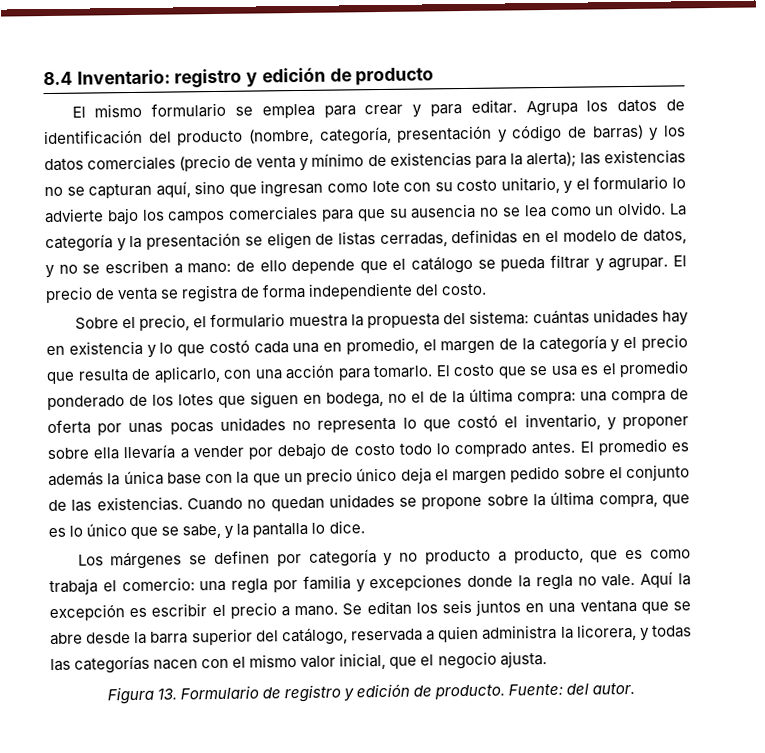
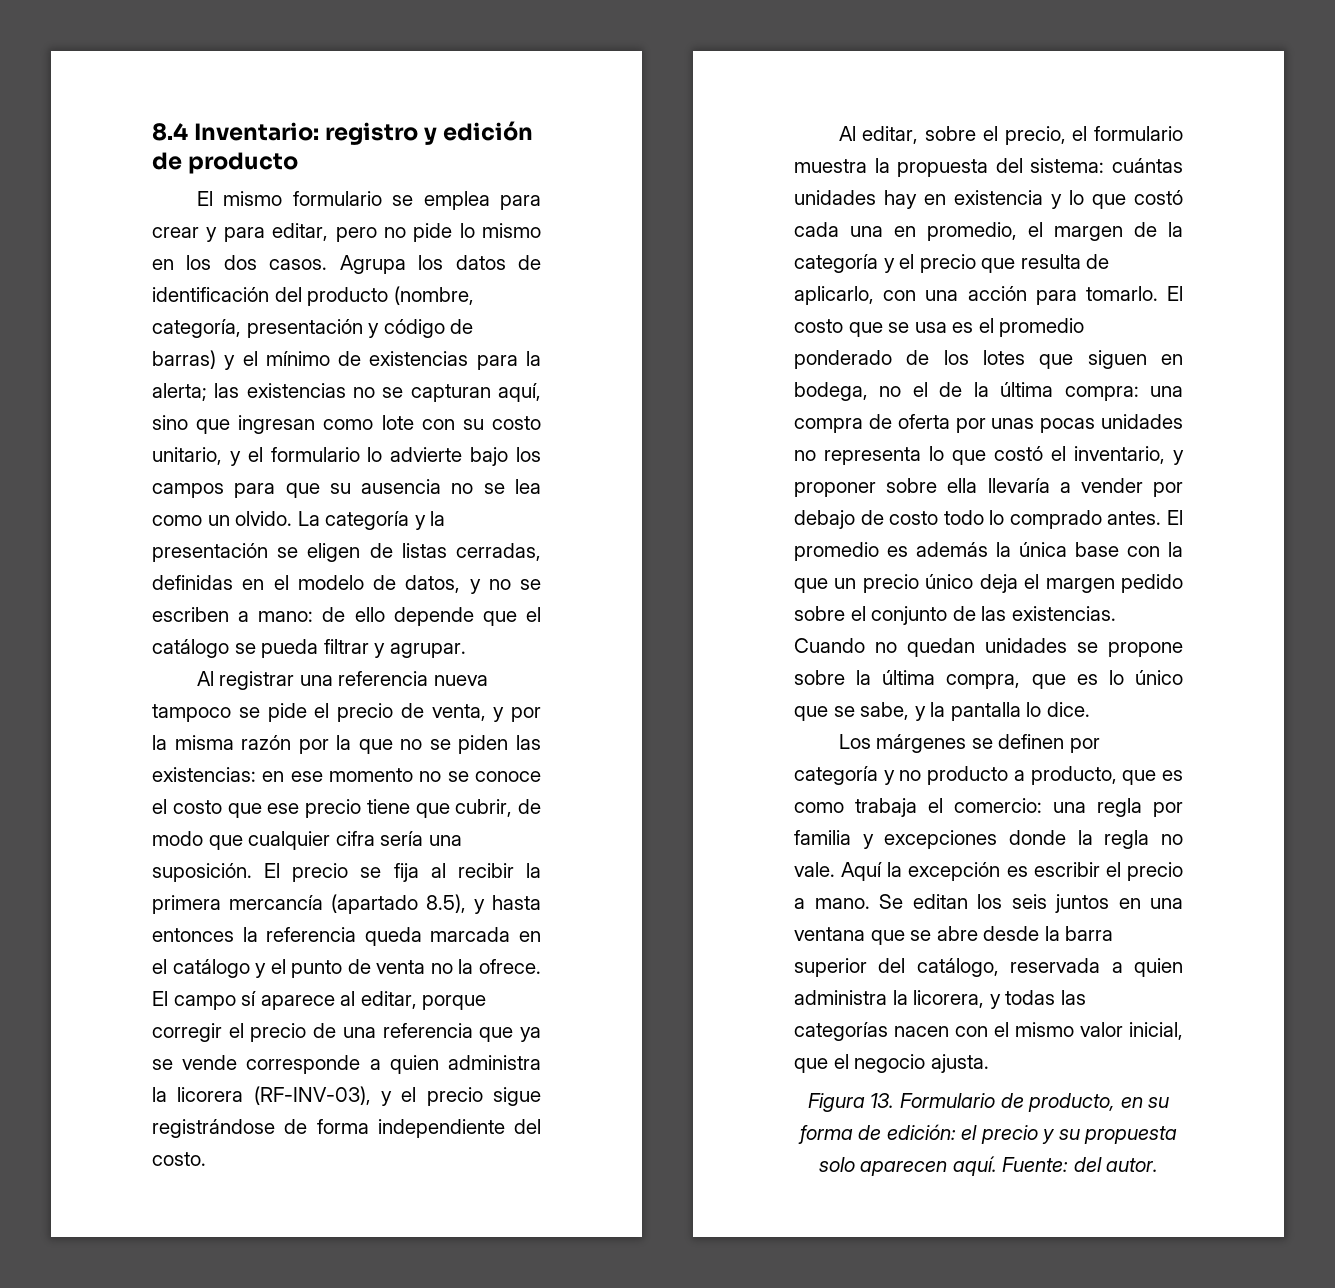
- El mismo formulario se emplea para crear y para editar.
+ El mismo formulario se emplea para crear y para editar, pero no pide lo mismo en los dos casos.
- Agrupa los datos de identificación del producto (nombre, categoría, presentación y código de barras) y los datos comerciales (precio de venta y mínimo de existencias para la alerta); las existencias no se capturan aquí, sino que ingresan como lote con su costo unitario, y el formulario lo advierte bajo los campos comerciales para que su ausencia no se lea como un olvido.
+ Agrupa los datos de identificación del producto (nombre, categoría, presentación y código de barras) y el mínimo de existencias para la alerta; las existencias no se capturan aquí, sino que ingresan como lote con su costo unitario, y el formulario lo advierte bajo los campos para que su ausencia no se lea como un olvido.
- La categoría y la presentación se eligen de listas cerradas, definidas en el modelo de datos, y no se escriben a mano: de ello depende que el catálogo se pueda filtrar y agrupar. El precio de venta se registra de forma independiente del costo.
+ La categoría y la presentación se eligen de listas cerradas, definidas en el modelo de datos, y no se escriben a mano: de ello depende que el catálogo se pueda filtrar y agrupar.
+ Al registrar una referencia nueva tampoco se pide el precio de venta, y por la misma razón por la que no se piden las existencias: en ese momento no se conoce el costo que ese precio tiene que cubrir, de modo que cualquier cifra sería una suposición. El precio se fija al recibir la primera mercancía (apartado 8.5), y hasta entonces la referencia queda marcada en el catálogo y el punto de venta no la ofrece. El campo sí aparece al editar, porque corregir el precio de una referencia que ya se vende corresponde a quien administra la licorera (RF-INV-03), y el precio sigue registrándose de forma independiente del costo.
- Sobre el precio, el formulario muestra la propuesta del sistema: cuántas unidades hay en existencia y lo que costó cada una en promedio, el margen de la categoría y el precio que resulta de aplicarlo, con una acción para tomarlo.
+ Al editar, sobre el precio, el formulario muestra la propuesta del sistema: cuántas unidades hay en existencia y lo que costó cada una en promedio, el margen de la categoría y el precio que resulta de aplicarlo, con una acción para tomarlo.
- Figura 13. Formulario de registro y edición de producto.
+ Figura 13. Formulario de producto, en su forma de edición: el precio y su propuesta solo aparecen aquí.

